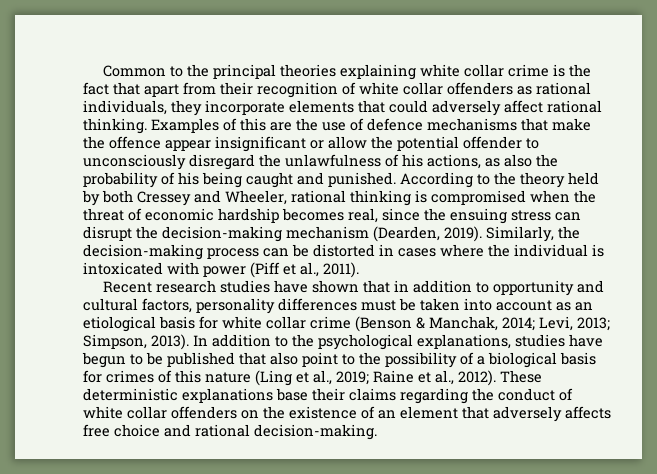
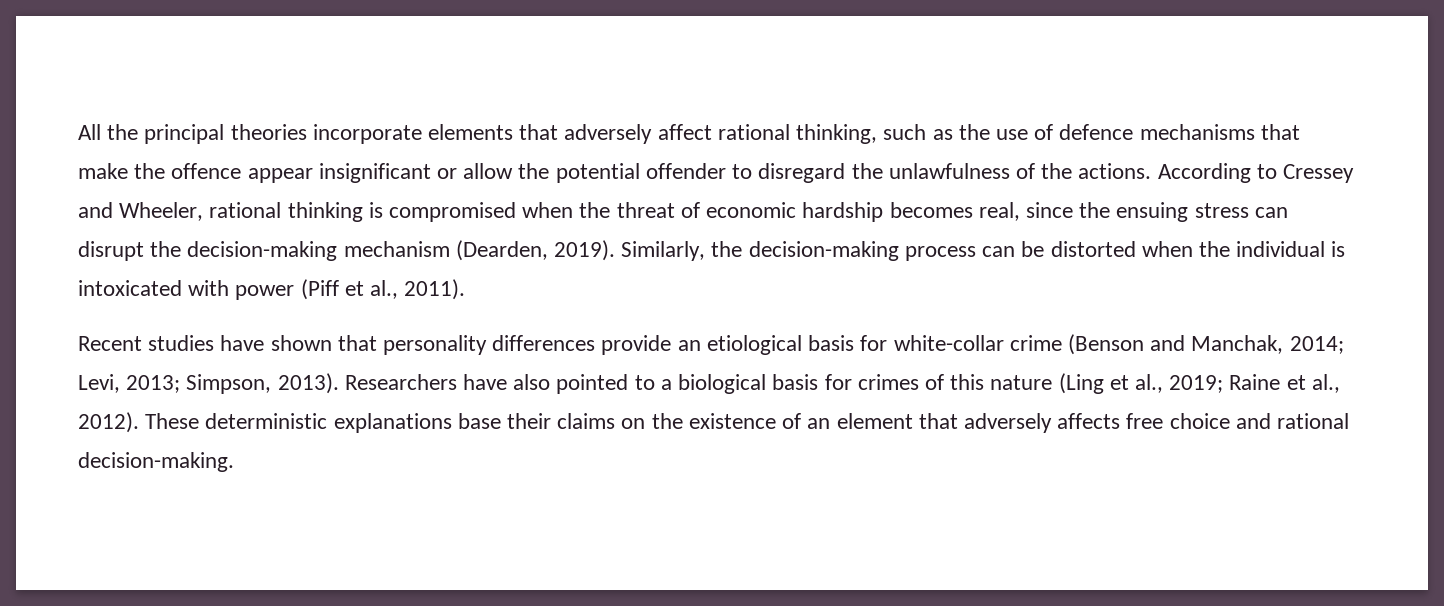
- Common to the principal theories explaining white collar crime is the fact that apart from their recognition of white collar offenders as rational individuals, they incorporate elements that could adversely affect rational thinking. Examples of this are the use of defence mechanisms that make the offence appear insignificant or allow the potential offender to unconsciously disregard the unlawfulness of his actions, as also the probability of his being caught and punished. According to the theory held by both Cressey and Wheeler, rational thinking is compromised when the threat of economic hardship becomes real, since the ensuing stress can disrupt the decision-making mechanism (Dearden, 2019).
+ All the principal theories incorporate elements that adversely affect rational thinking, such as the use of defence mechanisms that make the offence appear insignificant or allow the potential offender to disregard the unlawfulness of the actions. According to Cressey and Wheeler, rational thinking is compromised when the threat of economic hardship becomes real, since the ensuing stress can disrupt the decision-making mechanism (Dearden, 2019).
- Similarly, the decision-making process can be distorted in cases where the individual is intoxicated with power (Piff et al., 2011).
+ Similarly, the decision-making process can be distorted when the individual is intoxicated with power (Piff et al., 2011).
- Recent research studies have shown that in addition to opportunity and cultural factors, personality differences must be taken into account as an etiological basis for white collar crime (Benson & Manchak, 2014; Levi, 2013; Simpson, 2013).
+ Recent studies have shown that personality differences provide an etiological basis for white-collar crime (Benson and Manchak, 2014; Levi, 2013; Simpson, 2013).
- In addition to the psychological explanations, studies have begun to be published that also point to the possibility of a biological basis for crimes of this nature (Ling et al., 2019; Raine et al., 2012).
+ Researchers have also pointed to a biological basis for crimes of this nature (Ling et al., 2019; Raine et al., 2012).
- These deterministic explanations base their claims regarding the conduct of white collar offenders on the existence of an element that adversely affects free choice and rational decision-making.
+ These deterministic explanations base their claims on the existence of an element that adversely affects free choice and rational decision-making.

